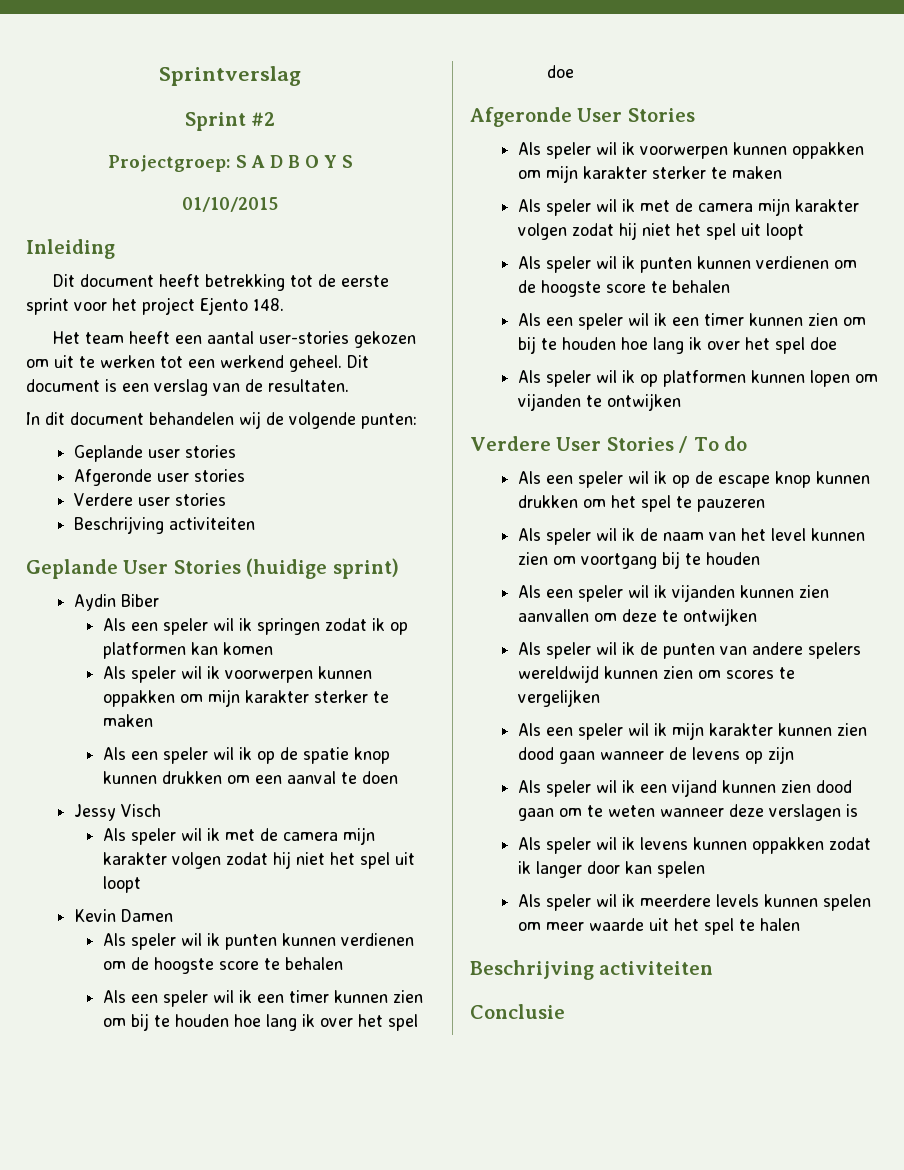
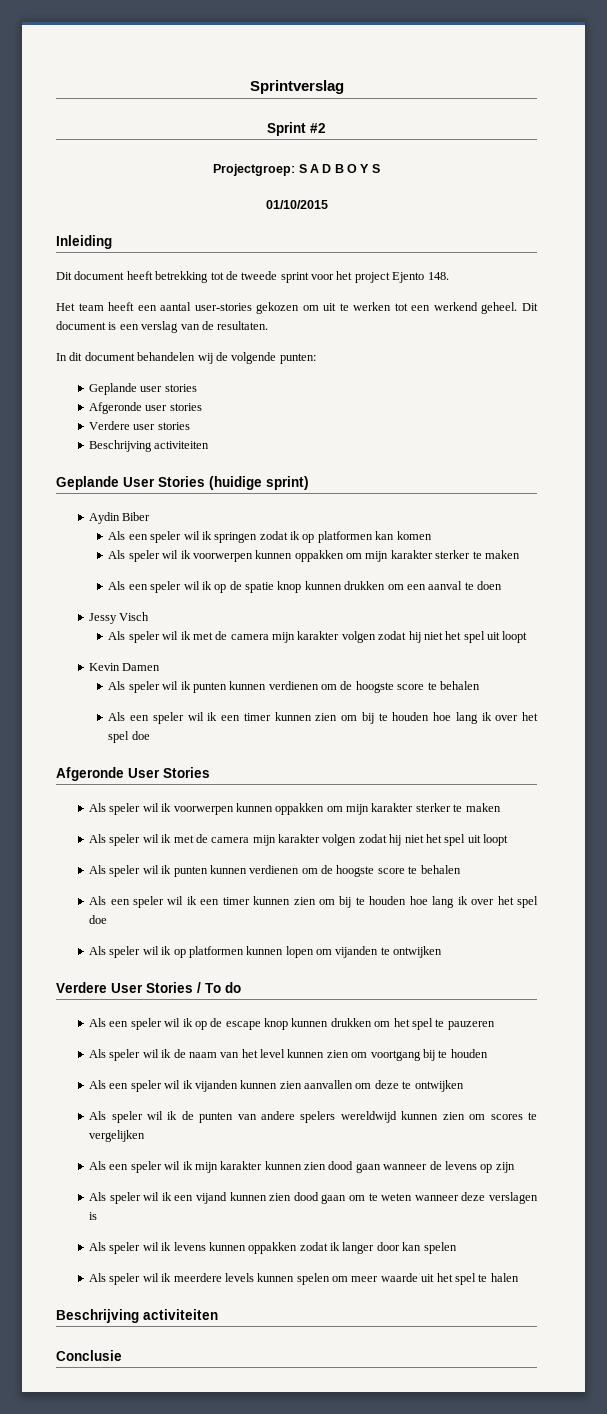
- Dit document heeft betrekking tot de eerste sprint voor het project Ejento 148.
+ Dit document heeft betrekking tot de tweede sprint voor het project Ejento 148.

